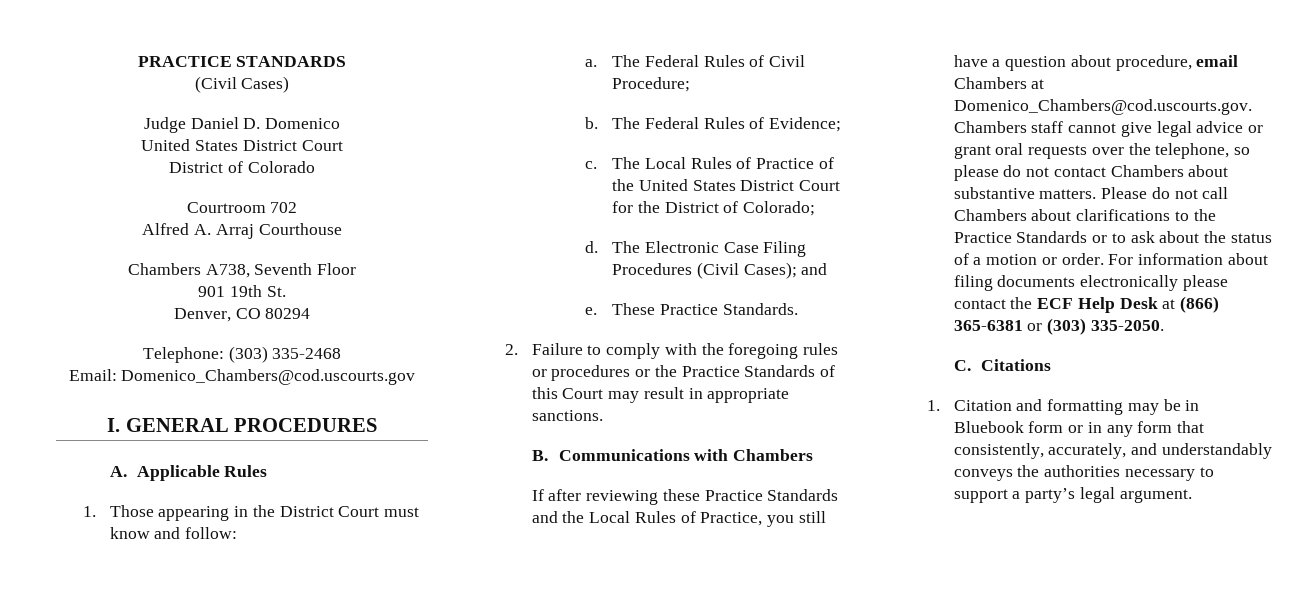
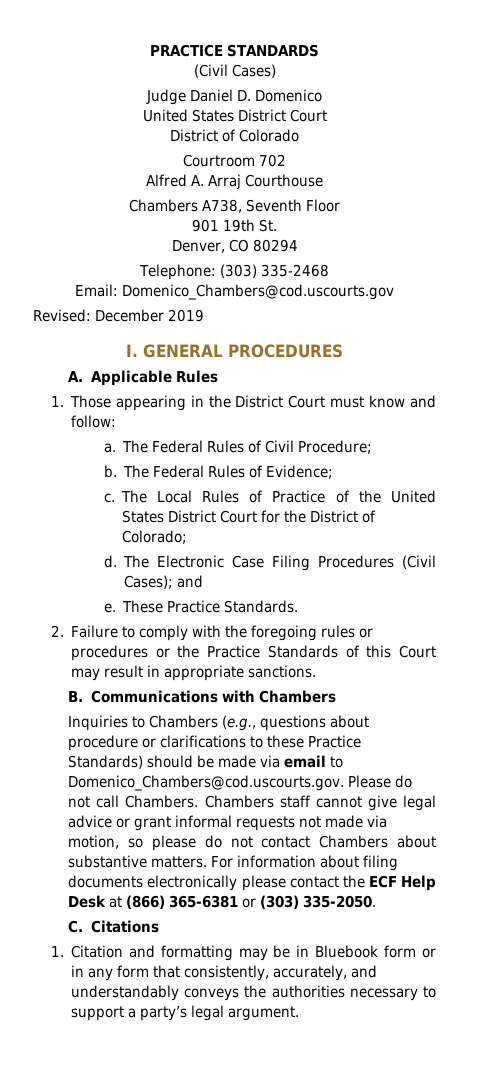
+ Revised: December 2019
- If after reviewing these Practice Standards and the Local Rules of Practice, you still have a question about procedure, email Chambers at Domenico_Chambers@cod.uscourts.gov. Chambers staff cannot give legal advice or grant oral requests over the telephone, so please do not contact Chambers about substantive matters.
+ Inquiries to Chambers (e.g., questions about procedure or clarifications to these Practice Standards) should be made via email to Domenico_Chambers@cod.uscourts.gov. Please do not call Chambers. Chambers staff cannot give legal advice or grant informal requests not made via motion, so please do not contact Chambers about substantive matters.
- Please do not call Chambers about clarifications to the Practice Standards or to ask about the status of a motion or order.

